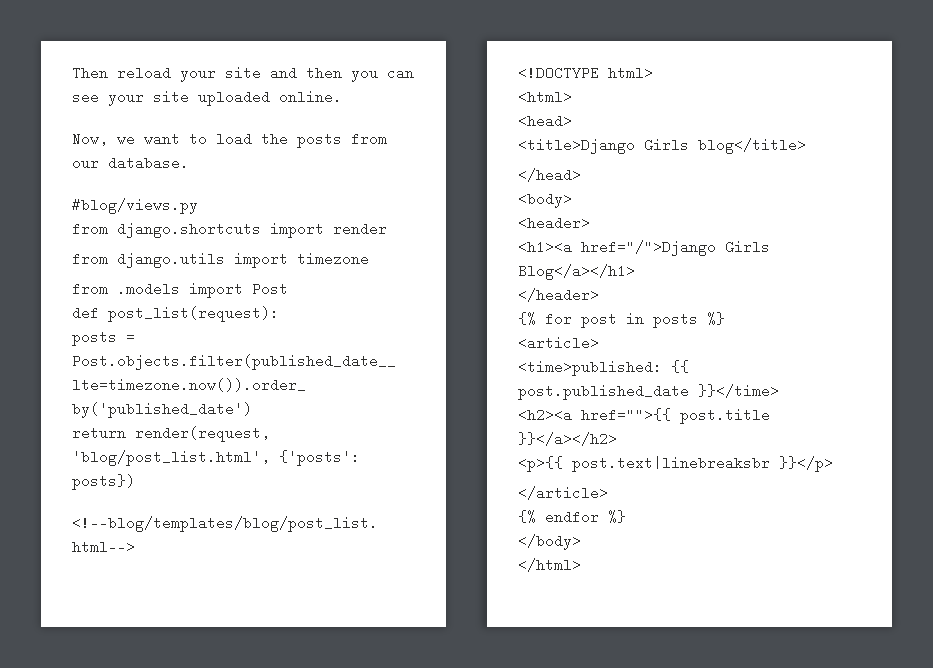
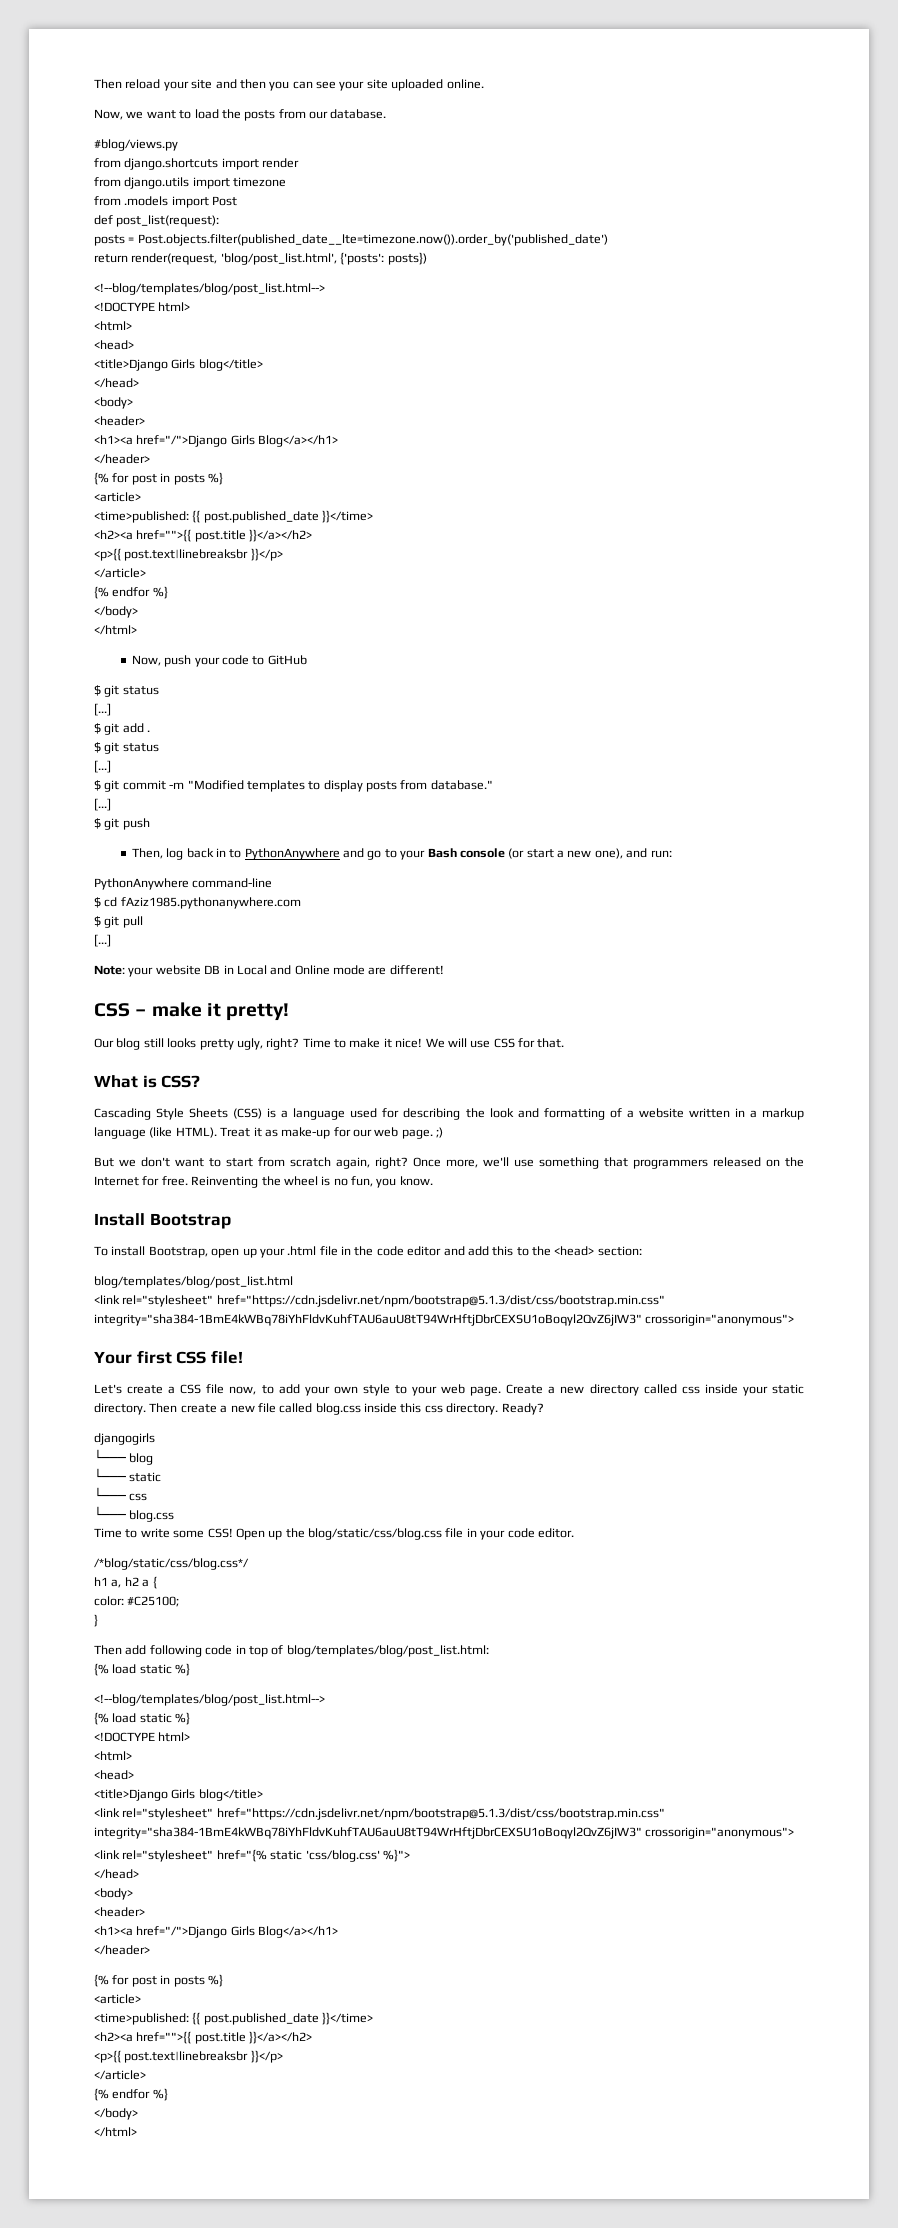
+ Now, push your code to GitHub
+ $ git status
+ [...]
+ $ git add .
+ $ git status
+ [...]
+ $ git commit -m "Modified templates to display posts from database."
+ [...]
+ $ git push
+ Then, log back in to PythonAnywhere and go to your Bash console (or start a new one), and run:
+ PythonAnywhere command-line
+ $ cd fAziz1985.pythonanywhere.com
+ $ git pull
+ [...]
+ Note: your website DB in Local and Online mode are different!
+ CSS – make it pretty!
+ Our blog still looks pretty ugly, right? Time to make it nice! We will use CSS for that.
+ What is CSS?
+ Cascading Style Sheets (CSS) is a language used for describing the look and formatting of a website written in a markup language (like HTML). Treat it as make-up for our web page. ;)
+ But we don't want to start from scratch again, right? Once more, we'll use something that programmers released on the Internet for free. Reinventing the wheel is no fun, you know.
+ Install Bootstrap
+ To install Bootstrap, open up your .html file in the code editor and add this to the <head> section:
+ blog/templates/blog/post_list.html
+ <link rel="stylesheet" href="https://cdn.jsdelivr.net/npm/bootstrap@5.1.3/dist/css/bootstrap.min.css" integrity="sha384-1BmE4kWBq78iYhFldvKuhfTAU6auU8tT94WrHftjDbrCEXSU1oBoqyl2QvZ6jIW3" crossorigin="anonymous">
+ Your first CSS file!
+ Let's create a CSS file now, to add your own style to your web page. Create a new directory called css inside your static directory. Then create a new file called blog.css inside this css directory. Ready?
+ djangogirls
+ └─── blog
+ └─── static
+ └─── css
+ └─── blog.css
+ Time to write some CSS! Open up the blog/static/css/blog.css file in your code editor.
+ /*blog/static/css/blog.css*/
+ h1 a, h2 a {
+ color: #C25100;
+ }
+ Then add following code in top of blog/templates/blog/post_list.html:
+ {% load static %}
+ <!--blog/templates/blog/post_list.html-->
+ {% load static %}
+ <!DOCTYPE html>
+ <html>
+ <head>
+ <title>Django Girls blog</title>
+ <link rel="stylesheet" href="https://cdn.jsdelivr.net/npm/bootstrap@5.1.3/dist/css/bootstrap.min.css" integrity="sha384-1BmE4kWBq78iYhFldvKuhfTAU6auU8tT94WrHftjDbrCEXSU1oBoqyl2QvZ6jIW3" crossorigin="anonymous">
+ <link rel="stylesheet" href="{% static 'css/blog.css' %}">
+ </head>
+ <body>
+ <header>
+ <h1><a href="/">Django Girls Blog</a></h1>
+ </header>
+ {% for post in posts %}
+ <article>
+ <time>published: {{ post.published_date }}</time>
+ <h2><a href="">{{ post.title }}</a></h2>
+ <p>{{ post.text|linebreaksbr }}</p>
+ </article>
+ {% endfor %}
+ </body>
+ </html>

